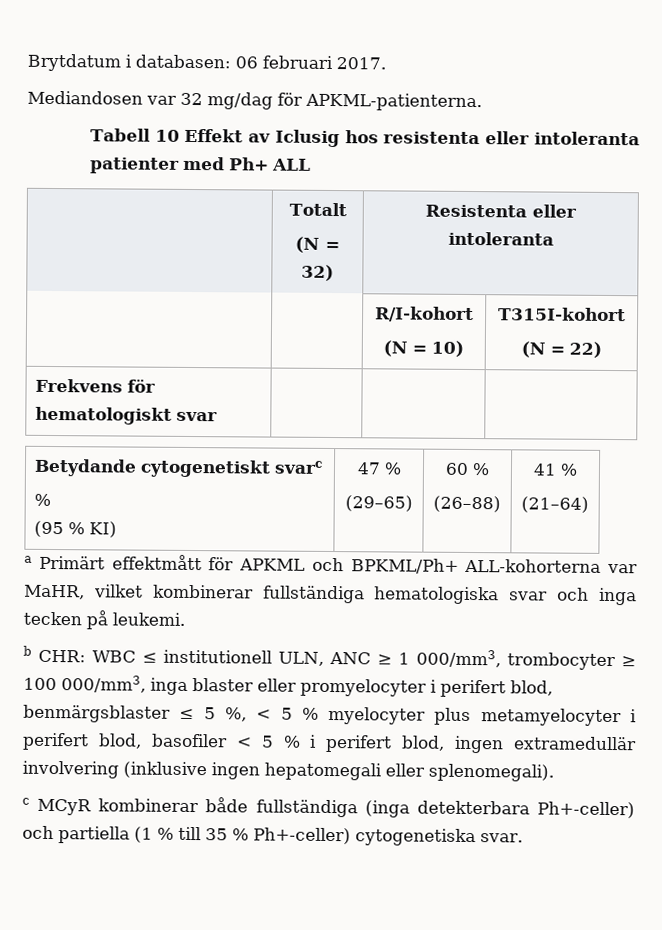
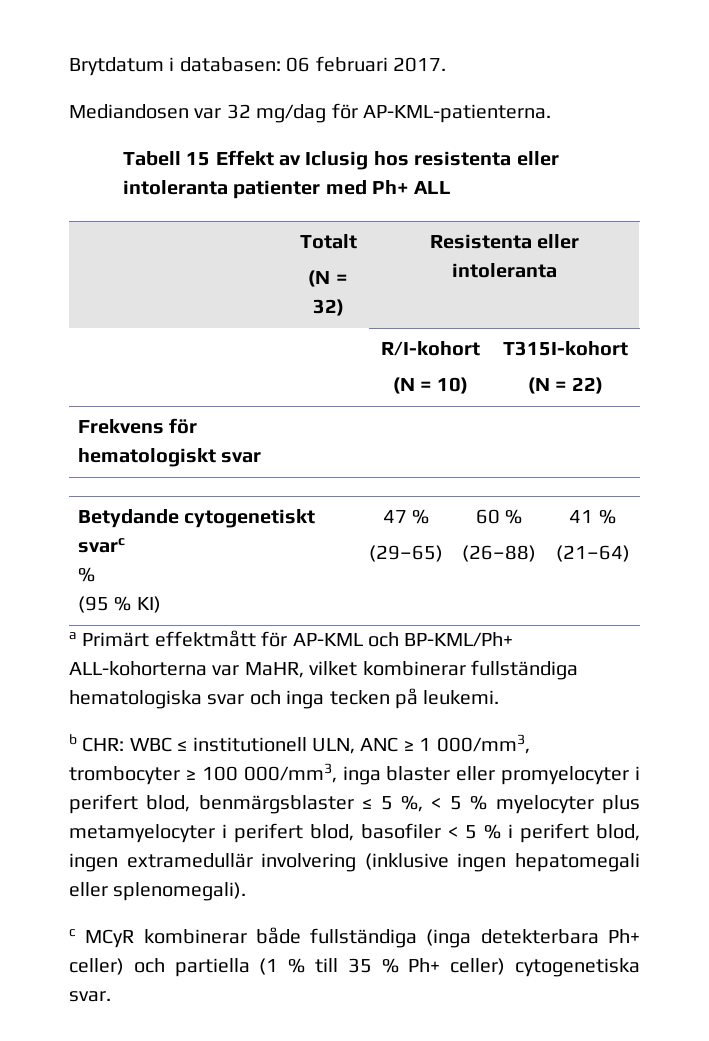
- Mediandosen var 32 mg/dag för APKML-patienterna.
+ Mediandosen var 32 mg/dag för AP-KML-patienterna.
- Tabell 10 Effekt av Iclusig hos resistenta eller intoleranta patienter med Ph+ ALL
+ Tabell 15 Effekt av Iclusig hos resistenta eller intoleranta patienter med Ph+ ALL
- a Primärt effektmått för APKML och BPKML/Ph+ ALL-kohorterna var MaHR, vilket kombinerar fullständiga hematologiska svar och inga tecken på leukemi.
+ a Primärt effektmått för AP-KML och BP-KML/Ph+ ALL-kohorterna var MaHR, vilket kombinerar fullständiga hematologiska svar och inga tecken på leukemi.
- c MCyR kombinerar både fullständiga (inga detekterbara Ph+-celler) och partiella (1 % till 35 % Ph+-celler) cytogenetiska svar.
+ c MCyR kombinerar både fullständiga (inga detekterbara Ph+ celler) och partiella (1 % till 35 % Ph+ celler) cytogenetiska svar.

